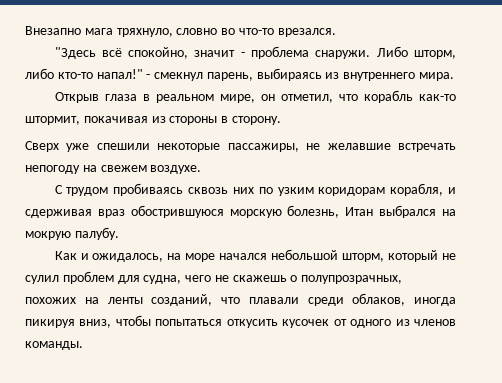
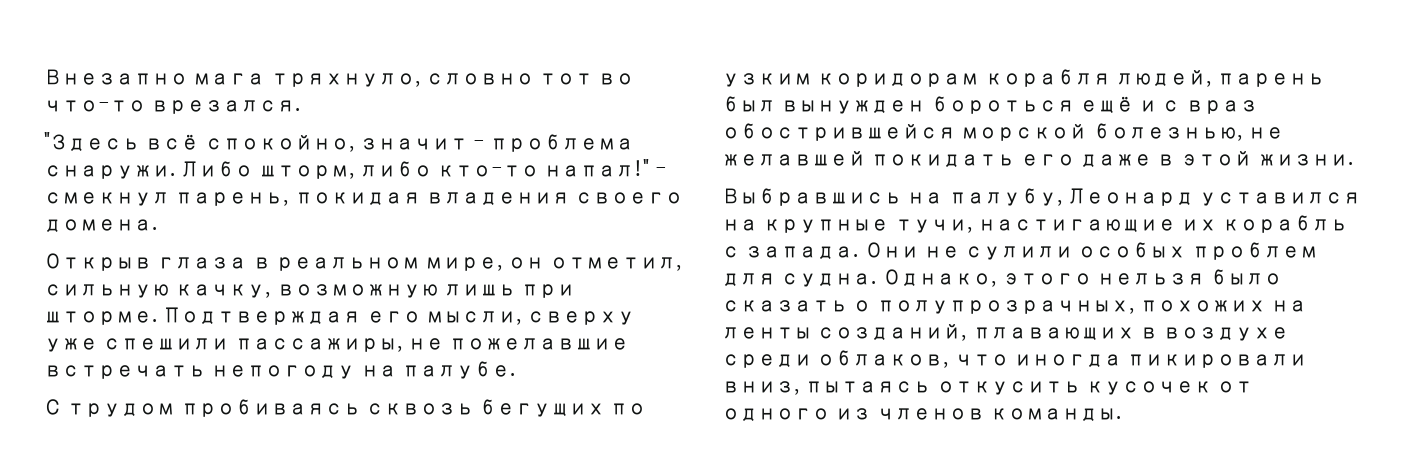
- Внезапно мага тряхнуло, словно во что-то врезался.
+ Внезапно мага тряхнуло, словно тот во что-то врезался.
- - смекнул парень, выбираясь из внутреннего мира.
+ - смекнул парень, покидая владения своего домена.
- Открыв глаза в реальном мире, он отметил, что корабль как-то штормит, покачивая из стороны в сторону.
- Сверх уже спешили некоторые пассажиры, не желавшие встречать непогоду на свежем воздухе.
+ Открыв глаза в реальном мире, он отметил, сильную качку, возможную лишь при шторме. Подтверждая его мысли, сверху уже спешили пассажиры, не пожелавшие встречать непогоду на палубе.
- С трудом пробиваясь сквозь них по узким коридорам корабля, и сдерживая враз обострившуюся морскую болезнь, Итан выбрался на мокрую палубу.
- Как и ожидалось, на море начался небольшой шторм, который не сулил проблем для судна, чего не скажешь о полупрозрачных, похожих на ленты созданий, что плавали среди облаков, иногда пикируя вниз, чтобы попытаться откусить кусочек от одного из членов команды.
+ С трудом пробиваясь сквозь бегущих по узким коридорам корабля людей, парень был вынужден бороться ещё и с враз обострившейся морской болезнью, не желавшей покидать его даже в этой жизни.
+ Выбравшись на палубу, Леонард уставился на крупные тучи, настигающие их корабль с запада. Они не сулили особых проблем для судна. Однако, этого нельзя было сказать о полупрозрачных, похожих на ленты созданий, плавающих в воздухе среди облаков, что иногда пикировали вниз, пытаясь откусить кусочек от одного из членов команды.

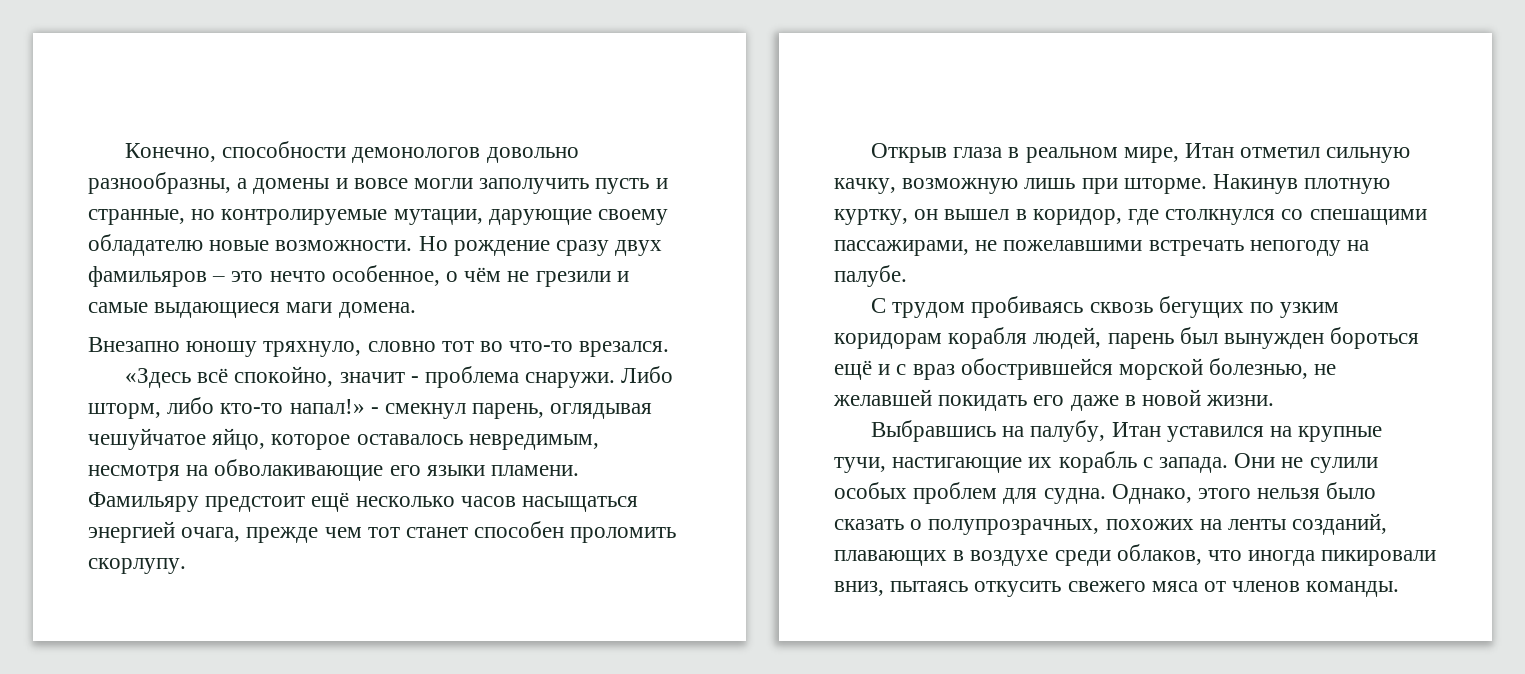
- Внезапно мага тряхнуло, словно тот во что-то врезался.
+ Конечно, способности демонологов довольно разнообразны, а домены и вовсе могли заполучить пусть и странные, но контролируемые мутации, дарующие своему обладателю новые возможности. Но рождение сразу двух фамильяров – это нечто особенное, о чём не грезили и самые выдающиеся маги домена.
+ Внезапно юношу тряхнуло, словно тот во что-то врезался.
- "Здесь всё спокойно, значит - проблема снаружи.
+ «Здесь всё спокойно, значит - проблема снаружи.
- Либо шторм, либо кто-то напал!"
+ Либо шторм, либо кто-то напал!»
- - смекнул парень, покидая владения своего домена.
+ - смекнул парень, оглядывая чешуйчатое яйцо, которое оставалось невредимым, несмотря на обволакивающие его языки пламени. Фамильяру предстоит ещё несколько часов насыщаться энергией очага, прежде чем тот станет способен проломить скорлупу.
- Открыв глаза в реальном мире, он отметил, сильную качку, возможную лишь при шторме.
+ Открыв глаза в реальном мире, Итан отметил сильную качку, возможную лишь при шторме.
- Подтверждая его мысли, сверху уже спешили пассажиры, не пожелавшие встречать непогоду на палубе.
+ Накинув плотную куртку, он вышел в коридор, где столкнулся со спешащими пассажирами, не пожелавшими встречать непогоду на палубе.
- С трудом пробиваясь сквозь бегущих по узким коридорам корабля людей, парень был вынужден бороться ещё и с враз обострившейся морской болезнью, не желавшей покидать его даже в этой жизни.
+ С трудом пробиваясь сквозь бегущих по узким коридорам корабля людей, парень был вынужден бороться ещё и с враз обострившейся морской болезнью, не желавшей покидать его даже в новой жизни.
- Выбравшись на палубу, Леонард уставился на крупные тучи, настигающие их корабль с запада.
+ Выбравшись на палубу, Итан уставился на крупные тучи, настигающие их корабль с запада.
- Однако, этого нельзя было сказать о полупрозрачных, похожих на ленты созданий, плавающих в воздухе среди облаков, что иногда пикировали вниз, пытаясь откусить кусочек от одного из членов команды.
+ Однако, этого нельзя было сказать о полупрозрачных, похожих на ленты созданий, плавающих в воздухе среди облаков, что иногда пикировали вниз, пытаясь откусить свежего мяса от членов команды.

